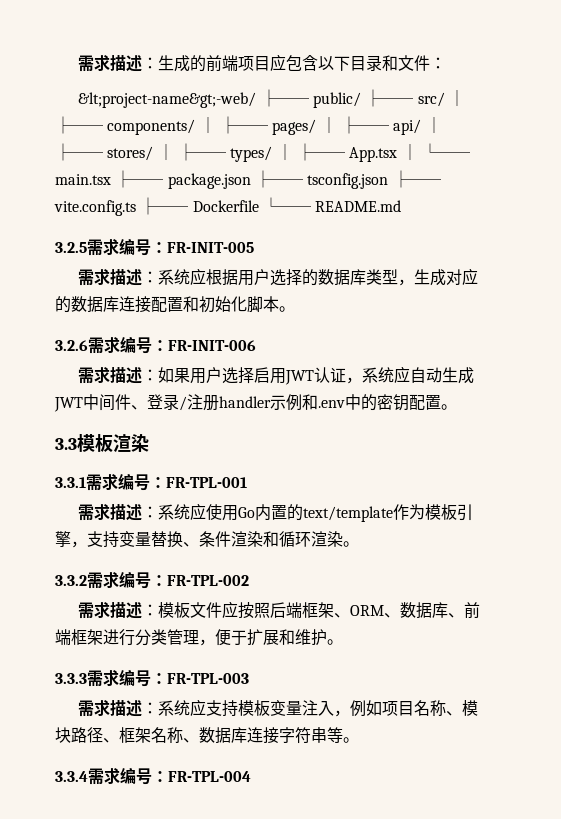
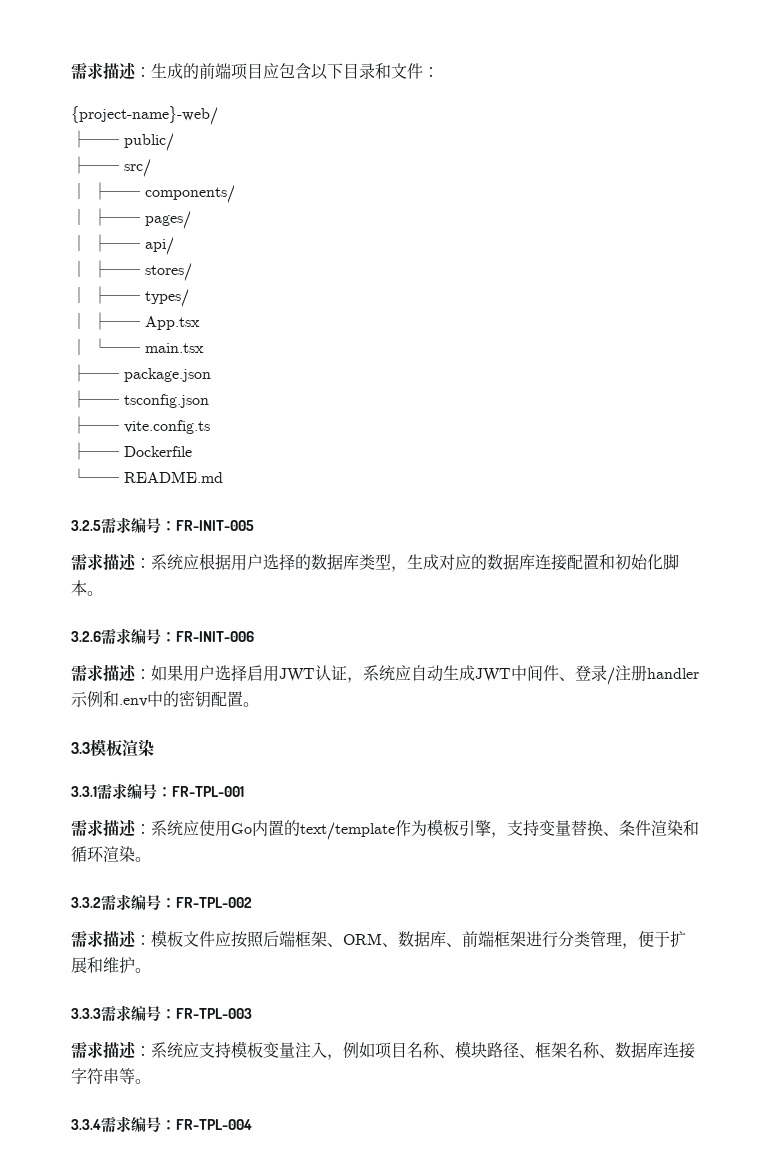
- &lt;project-name&gt;-web/ ├── public/ ├── src/ │ ├── components/ │ ├── pages/ │ ├── api/ │ ├── stores/ │ ├── types/ │ ├── App.tsx │ └── main.tsx ├── package.json ├── tsconfig.json ├── vite.config.ts ├── Dockerfile └── README.md
+ {project-name}-web/
+ ├── public/
+ ├── src/
+ │ ├── components/
+ │ ├── pages/
+ │ ├── api/
+ │ ├── stores/
+ │ ├── types/
+ │ ├── App.tsx
+ │ └── main.tsx
+ ├── package.json
+ ├── tsconfig.json
+ ├── vite.config.ts
+ ├── Dockerfile
+ └── README.md

